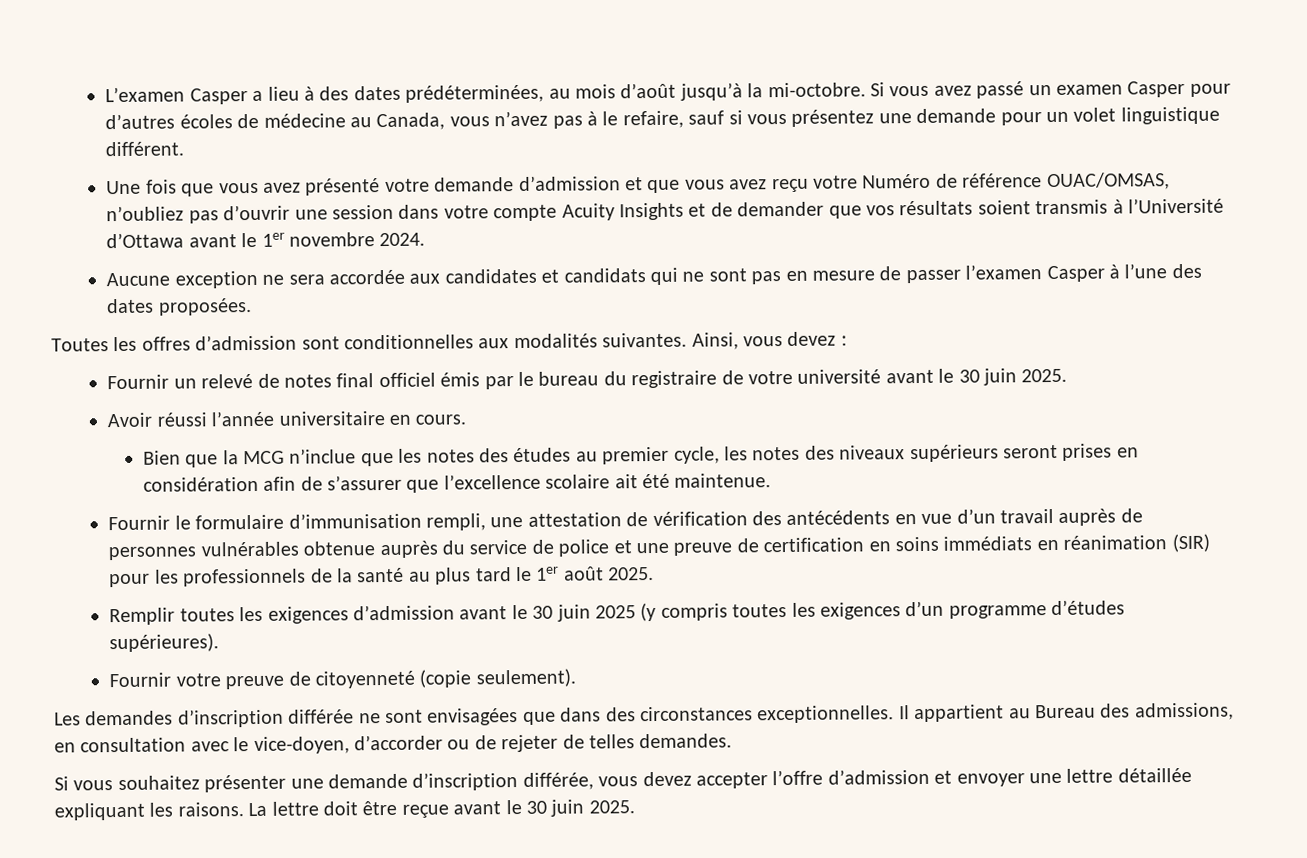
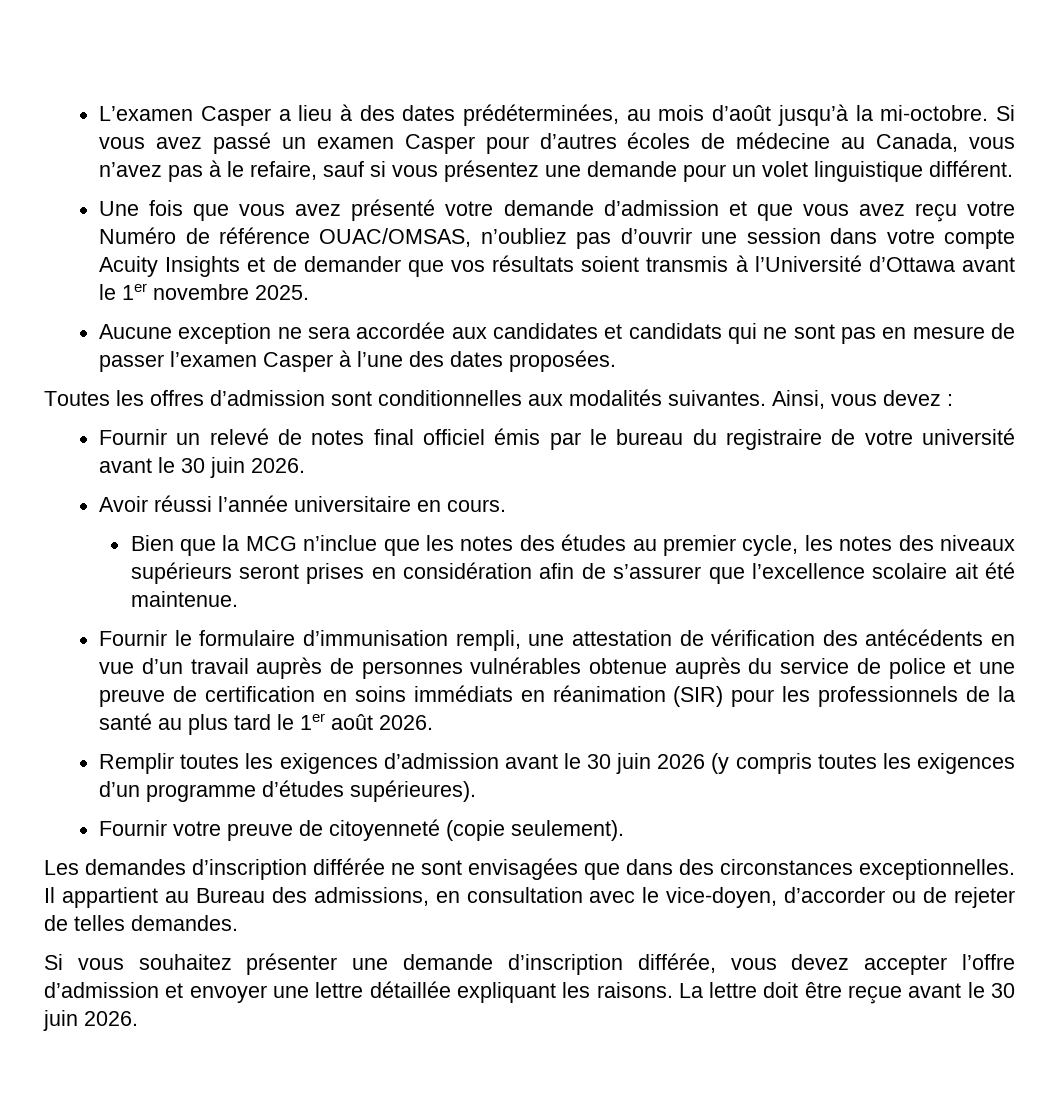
- Une fois que vous avez présenté votre demande d’admission et que vous avez reçu votre Numéro de référence OUAC/OMSAS, n’oubliez pas d’ouvrir une session dans votre compte Acuity Insights et de demander que vos résultats soient transmis à l’Université d’Ottawa avant le 1er novembre 2024.
+ Une fois que vous avez présenté votre demande d’admission et que vous avez reçu votre Numéro de référence OUAC/OMSAS, n’oubliez pas d’ouvrir une session dans votre compte Acuity Insights et de demander que vos résultats soient transmis à l’Université d’Ottawa avant le 1er novembre 2025.
- Fournir un relevé de notes final officiel émis par le bureau du registraire de votre université avant le 30 juin 2025.
+ Fournir un relevé de notes final officiel émis par le bureau du registraire de votre université avant le 30 juin 2026.
- Fournir le formulaire d’immunisation rempli, une attestation de vérification des antécédents en vue d’un travail auprès de personnes vulnérables obtenue auprès du service de police et une preuve de certification en soins immédiats en réanimation (SIR) pour les professionnels de la santé au plus tard le 1er août 2025.
+ Fournir le formulaire d’immunisation rempli, une attestation de vérification des antécédents en vue d’un travail auprès de personnes vulnérables obtenue auprès du service de police et une preuve de certification en soins immédiats en réanimation (SIR) pour les professionnels de la santé au plus tard le 1er août 2026.
- Remplir toutes les exigences d’admission avant le 30 juin 2025 (y compris toutes les exigences d’un programme d’études supérieures).
+ Remplir toutes les exigences d’admission avant le 30 juin 2026 (y compris toutes les exigences d’un programme d’études supérieures).
- La lettre doit être reçue avant le 30 juin 2025.
+ La lettre doit être reçue avant le 30 juin 2026.

